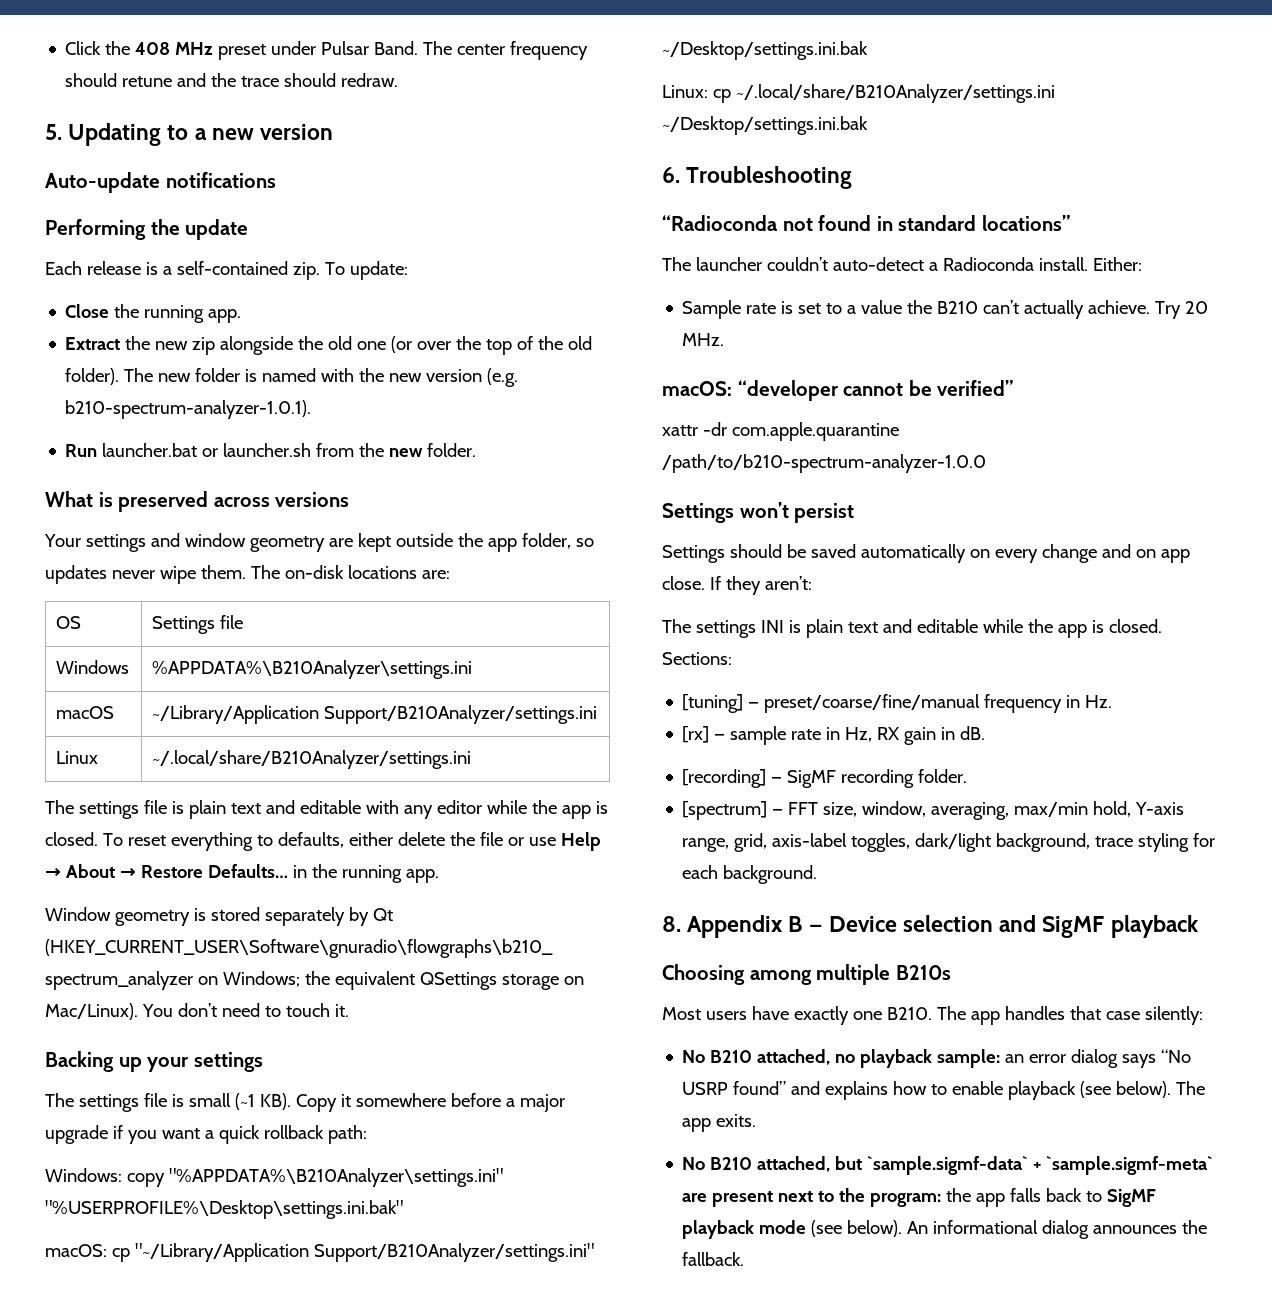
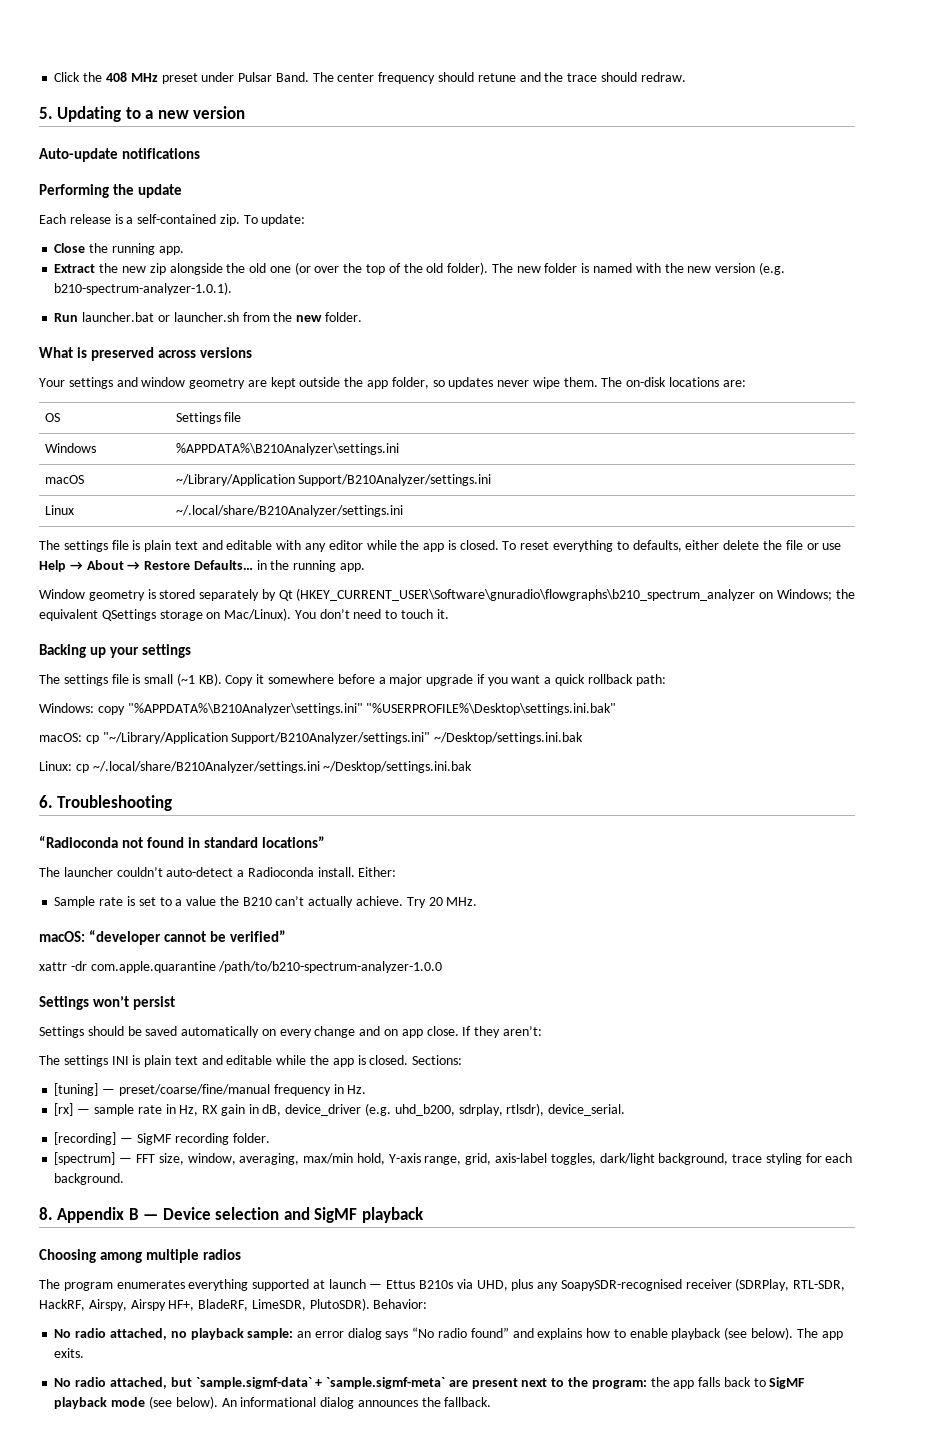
- [rx] — sample rate in Hz, RX gain in dB.
+ [rx] — sample rate in Hz, RX gain in dB, device_driver (e.g. uhd_b200, sdrplay, rtlsdr), device_serial.
- Choosing among multiple B210s
- Most users have exactly one B210. The app handles that case silently:
- No B210 attached, no playback sample: an error dialog says “No USRP found” and explains how to enable playback (see below).
+ Choosing among multiple radios
+ The program enumerates everything supported at launch — Ettus B210s via UHD, plus any SoapySDR-recognised receiver (SDRPlay, RTL-SDR, HackRF, Airspy, Airspy HF+, BladeRF, LimeSDR, PlutoSDR). Behavior:
+ No radio attached, no playback sample: an error dialog says “No radio found” and explains how to enable playback (see below).
- No B210 attached, but `sample.sigmf-data` + `sample.sigmf-meta` are present next to the program: the app falls back to SigMF playback mode (see below).
+ No radio attached, but `sample.sigmf-data` + `sample.sigmf-meta` are present next to the program: the app falls back to SigMF playback mode (see below).

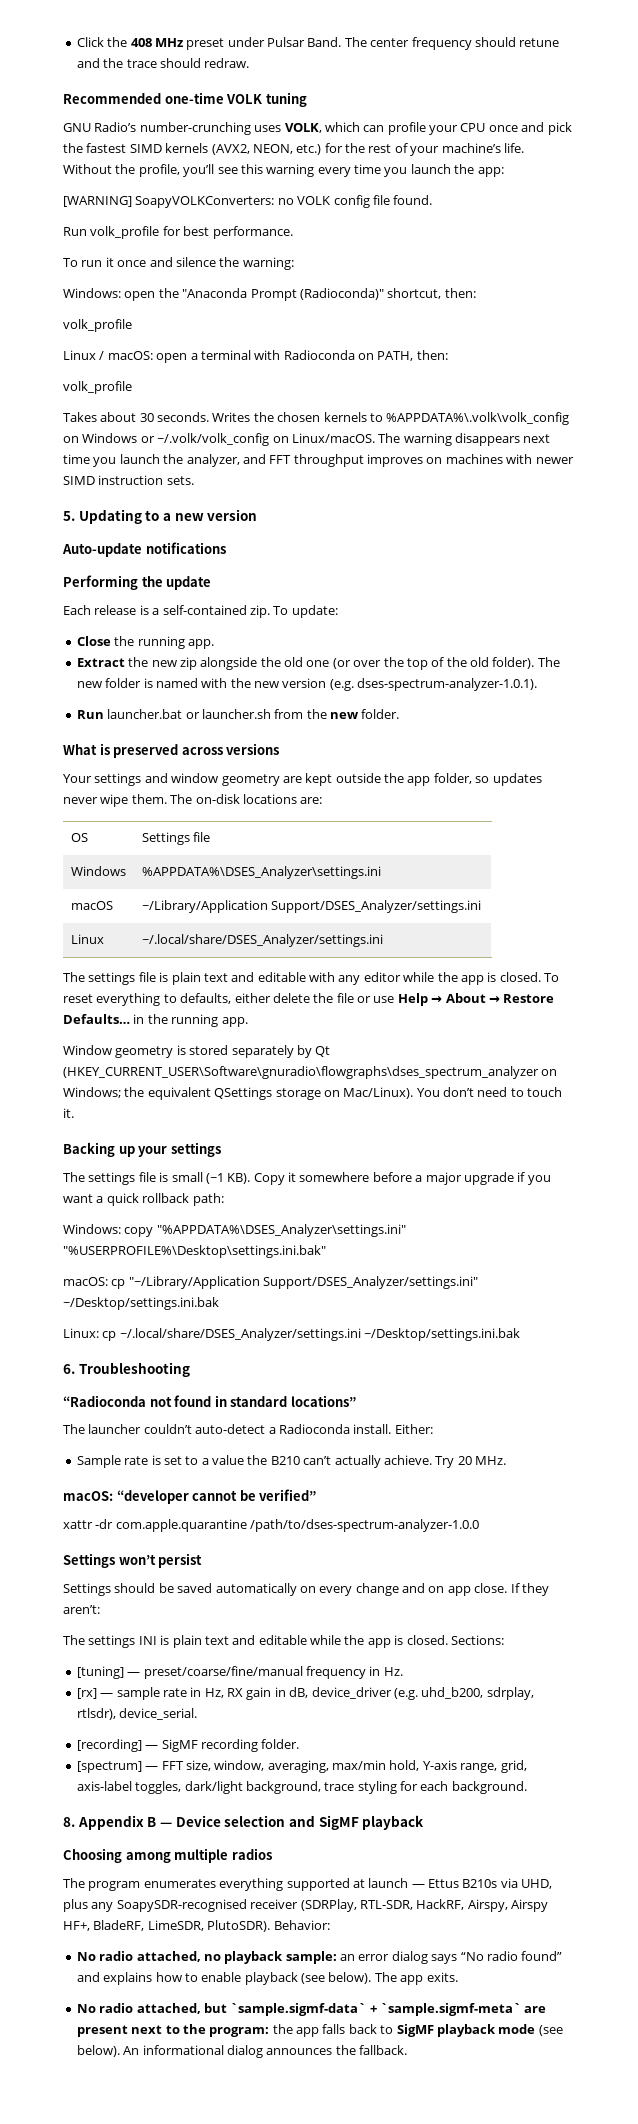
+ Recommended one-time VOLK tuning
+ GNU Radio’s number-crunching uses VOLK, which can profile your CPU once and pick the fastest SIMD kernels (AVX2, NEON, etc.) for the rest of your machine’s life. Without the profile, you’ll see this warning every time you launch the app:
+ [WARNING] SoapyVOLKConverters: no VOLK config file found.
+ Run volk_profile for best performance.
+ To run it once and silence the warning:
+ Windows: open the "Anaconda Prompt (Radioconda)" shortcut, then:
+ volk_profile
+ Linux / macOS: open a terminal with Radioconda on PATH, then:
+ volk_profile
+ Takes about 30 seconds. Writes the chosen kernels to %APPDATA%\.volk\volk_config on Windows or ~/.volk/volk_config on Linux/macOS. The warning disappears next time you launch the analyzer, and FFT throughput improves on machines with newer SIMD instruction sets.
- The new folder is named with the new version (e.g. b210-spectrum-analyzer-1.0.1).
+ The new folder is named with the new version (e.g. dses-spectrum-analyzer-1.0.1).
- Windows | %APPDATA%\B210Analyzer\settings.ini
+ Windows | %APPDATA%\DSES_Analyzer\settings.ini
- macOS | ~/Library/Application Support/B210Analyzer/settings.ini
+ macOS | ~/Library/Application Support/DSES_Analyzer/settings.ini
- Linux | ~/.local/share/B210Analyzer/settings.ini
+ Linux | ~/.local/share/DSES_Analyzer/settings.ini
- Window geometry is stored separately by Qt (HKEY_CURRENT_USER\Software\gnuradio\flowgraphs\b210_spectrum_analyzer on Windows; the equivalent QSettings storage on Mac/Linux).
+ Window geometry is stored separately by Qt (HKEY_CURRENT_USER\Software\gnuradio\flowgraphs\dses_spectrum_analyzer on Windows; the equivalent QSettings storage on Mac/Linux).
- Windows: copy "%APPDATA%\B210Analyzer\settings.ini" "%USERPROFILE%\Desktop\settings.ini.bak"
+ Windows: copy "%APPDATA%\DSES_Analyzer\settings.ini" "%USERPROFILE%\Desktop\settings.ini.bak"
- macOS: cp "~/Library/Application Support/B210Analyzer/settings.ini" ~/Desktop/settings.ini.bak
+ macOS: cp "~/Library/Application Support/DSES_Analyzer/settings.ini" ~/Desktop/settings.ini.bak
- Linux: cp ~/.local/share/B210Analyzer/settings.ini ~/Desktop/settings.ini.bak
+ Linux: cp ~/.local/share/DSES_Analyzer/settings.ini ~/Desktop/settings.ini.bak
- xattr -dr com.apple.quarantine /path/to/b210-spectrum-analyzer-1.0.0
+ xattr -dr com.apple.quarantine /path/to/dses-spectrum-analyzer-1.0.0

